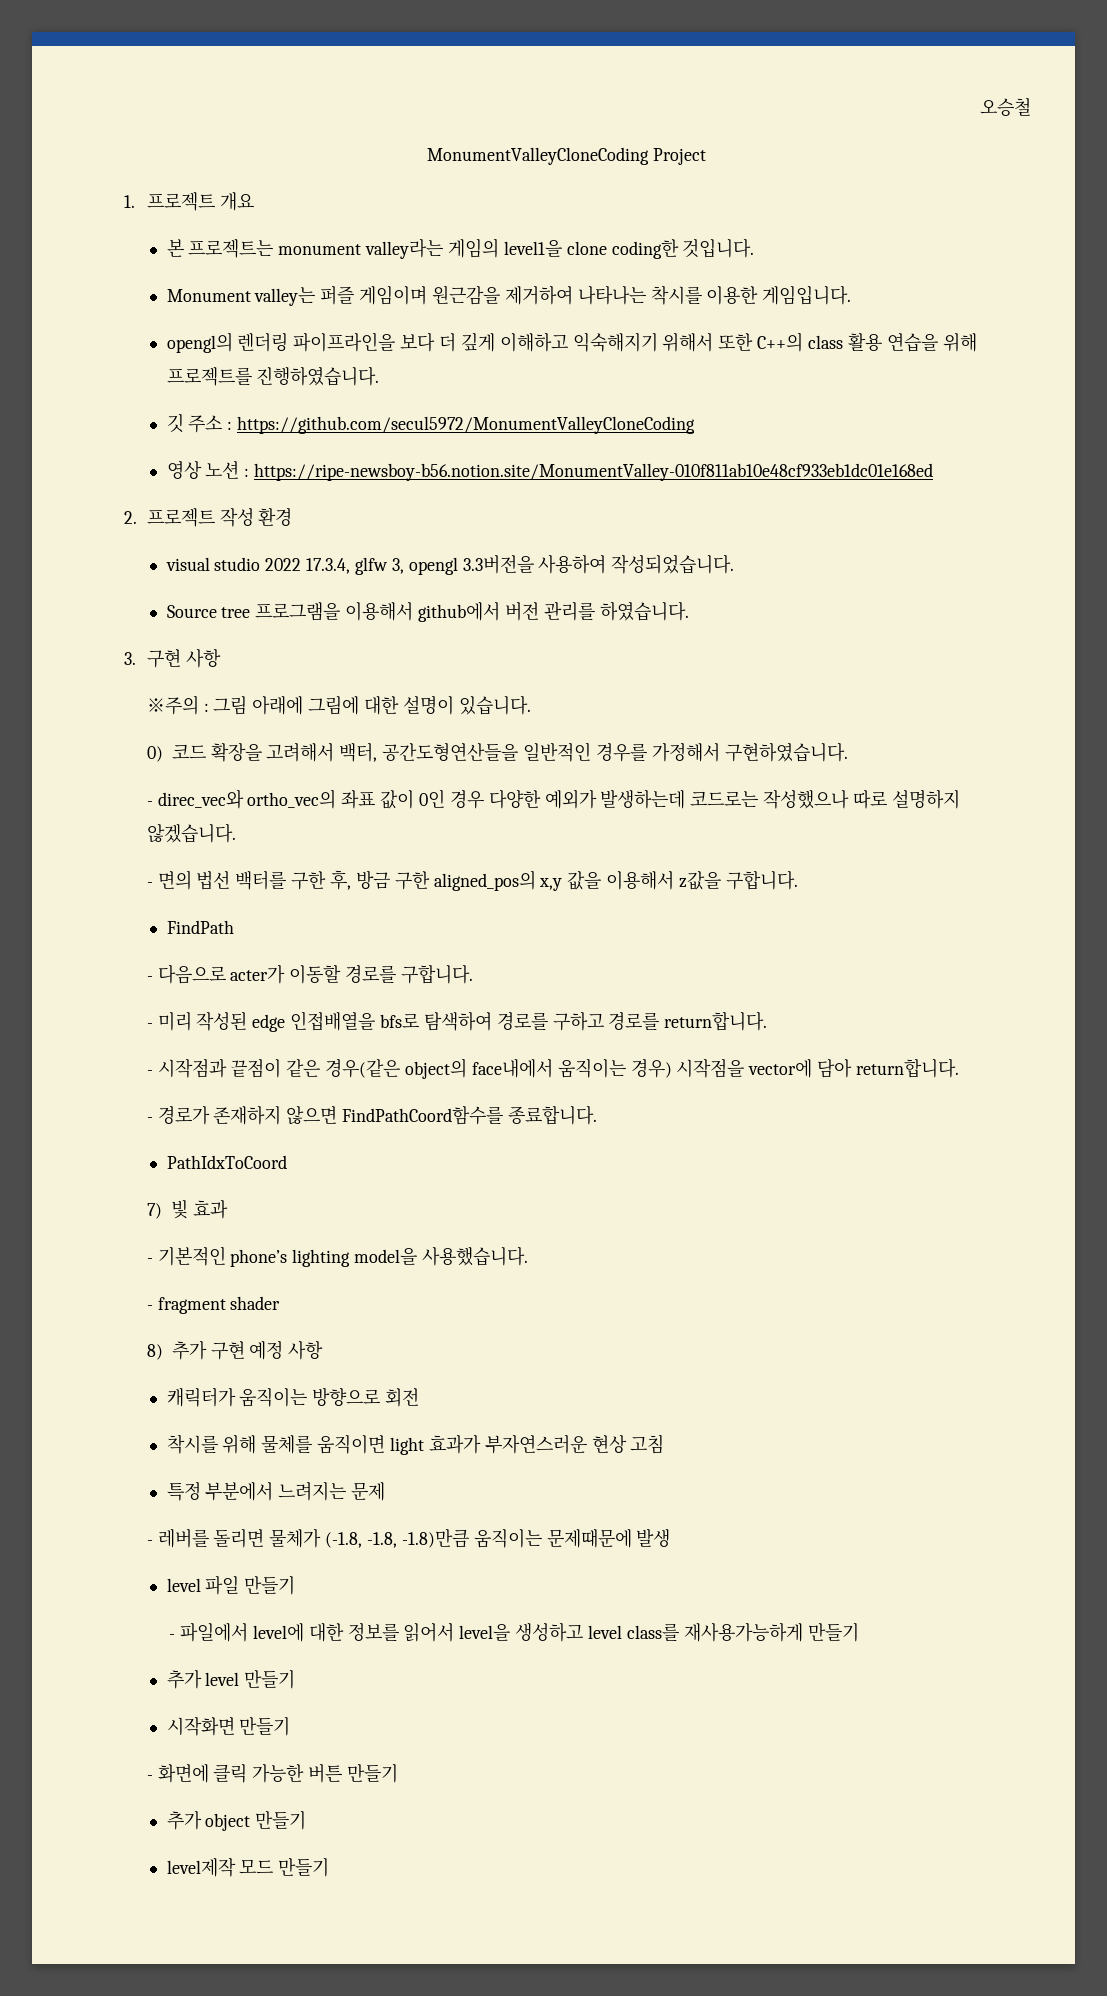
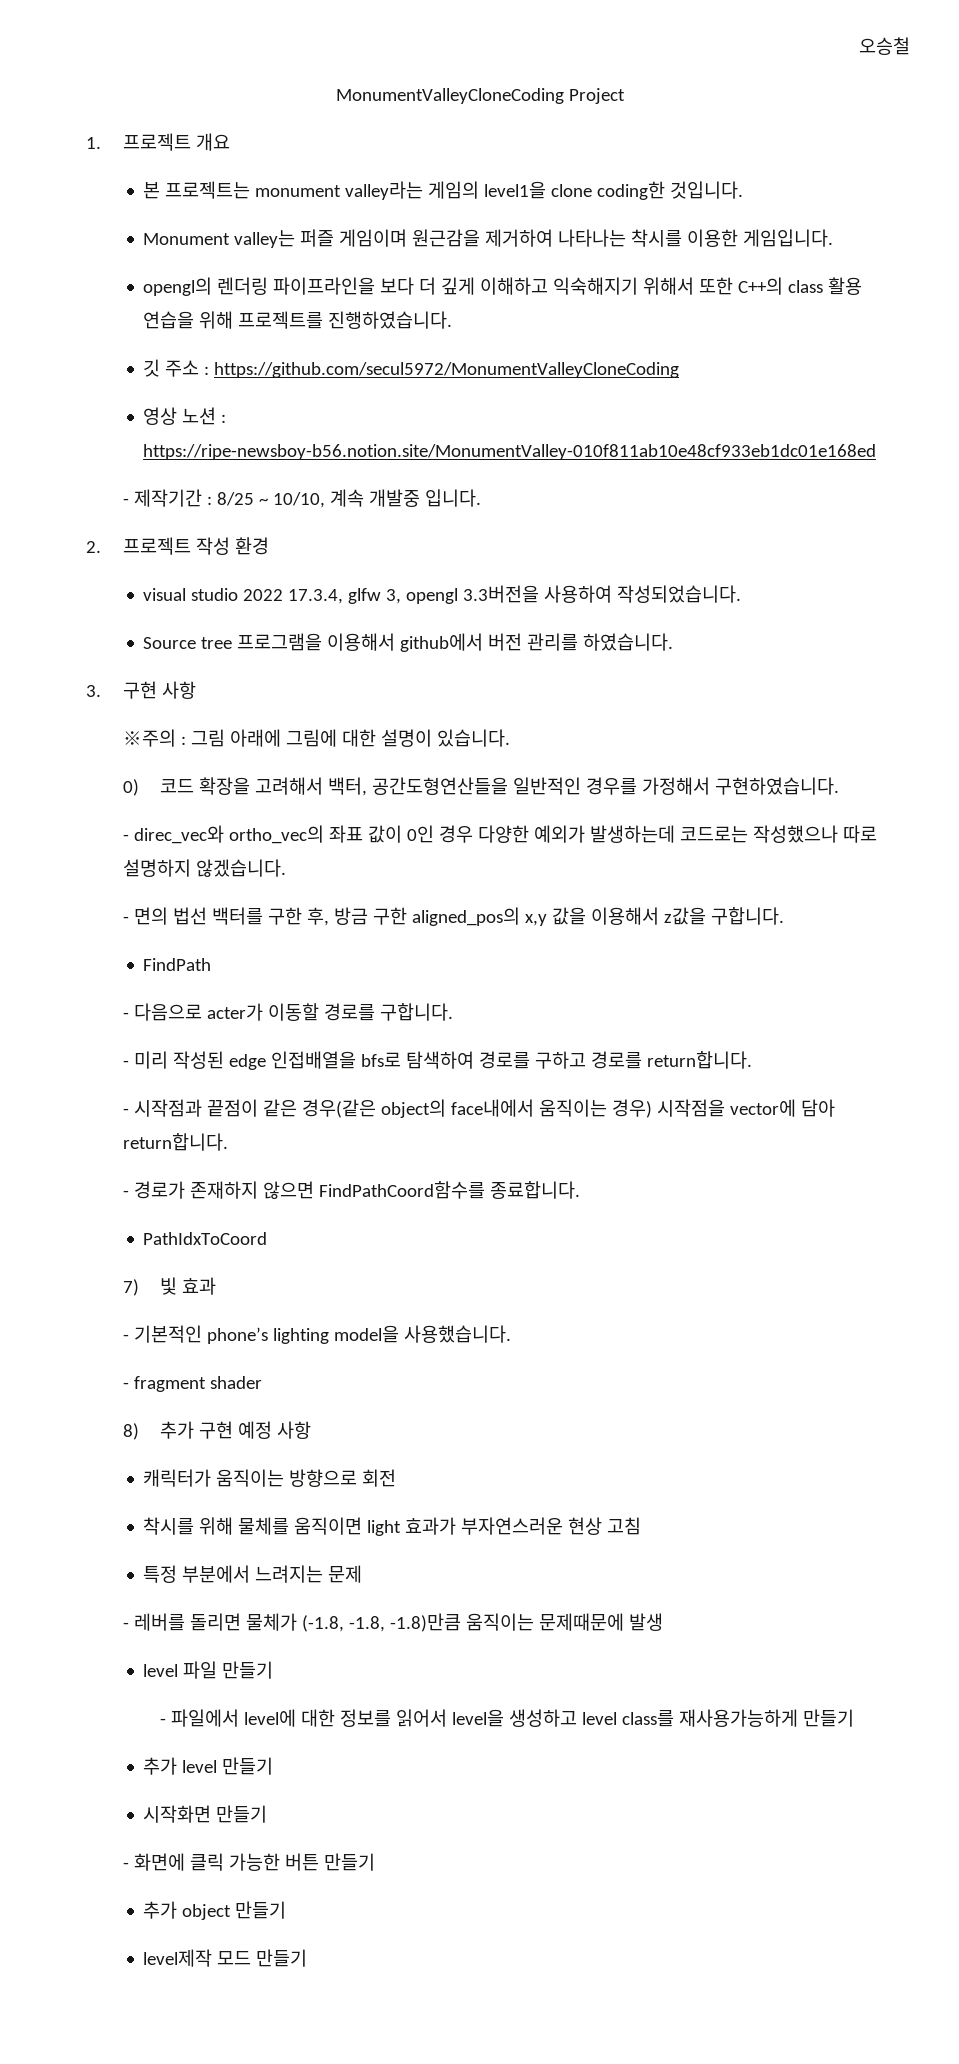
+ - 제작기간 : 8/25 ~ 10/10, 계속 개발중 입니다.

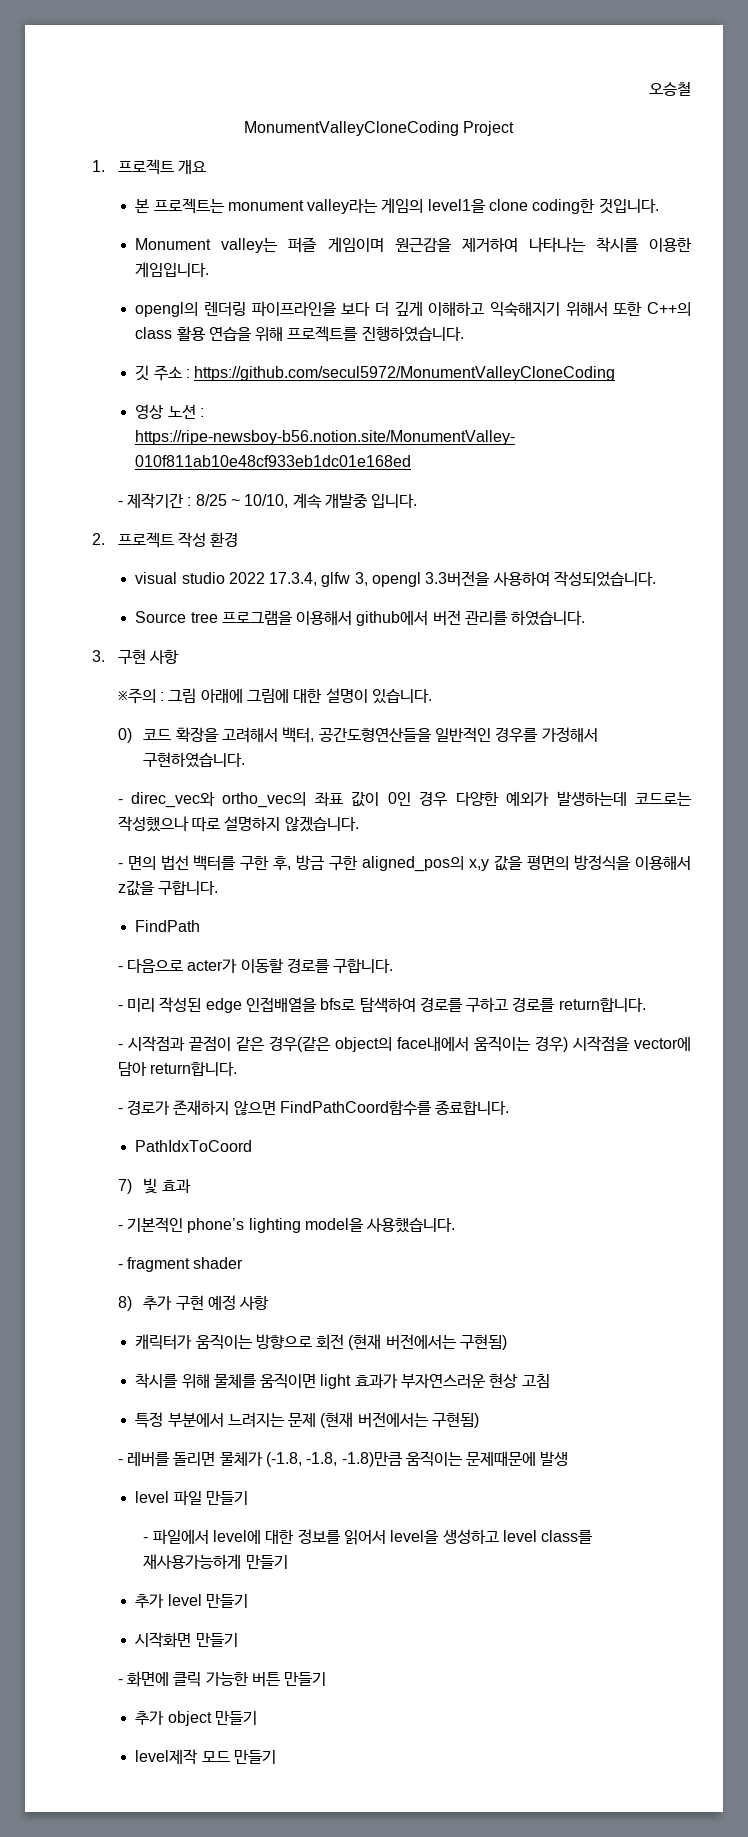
- - 면의 법선 백터를 구한 후, 방금 구한 aligned_pos의 x,y 값을 이용해서 z값을 구합니다.
+ - 면의 법선 백터를 구한 후, 방금 구한 aligned_pos의 x,y 값을 평면의 방정식을 이용해서 z값을 구합니다.
- 캐릭터가 움직이는 방향으로 회전
+ 캐릭터가 움직이는 방향으로 회전 (현재 버전에서는 구현됨)
- 특정 부분에서 느려지는 문제
+ 특정 부분에서 느려지는 문제 (현재 버전에서는 구현됨)

